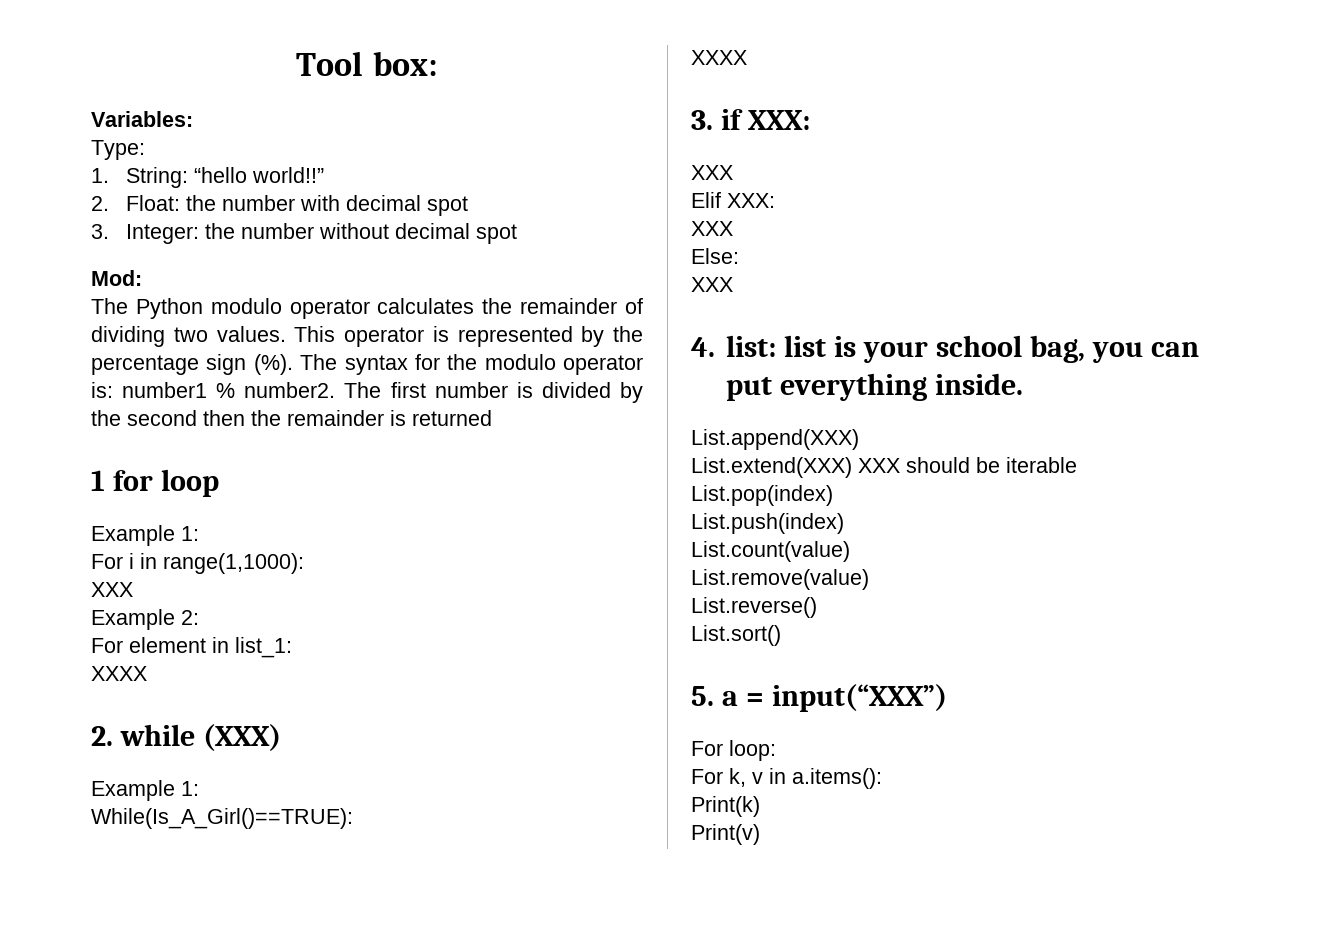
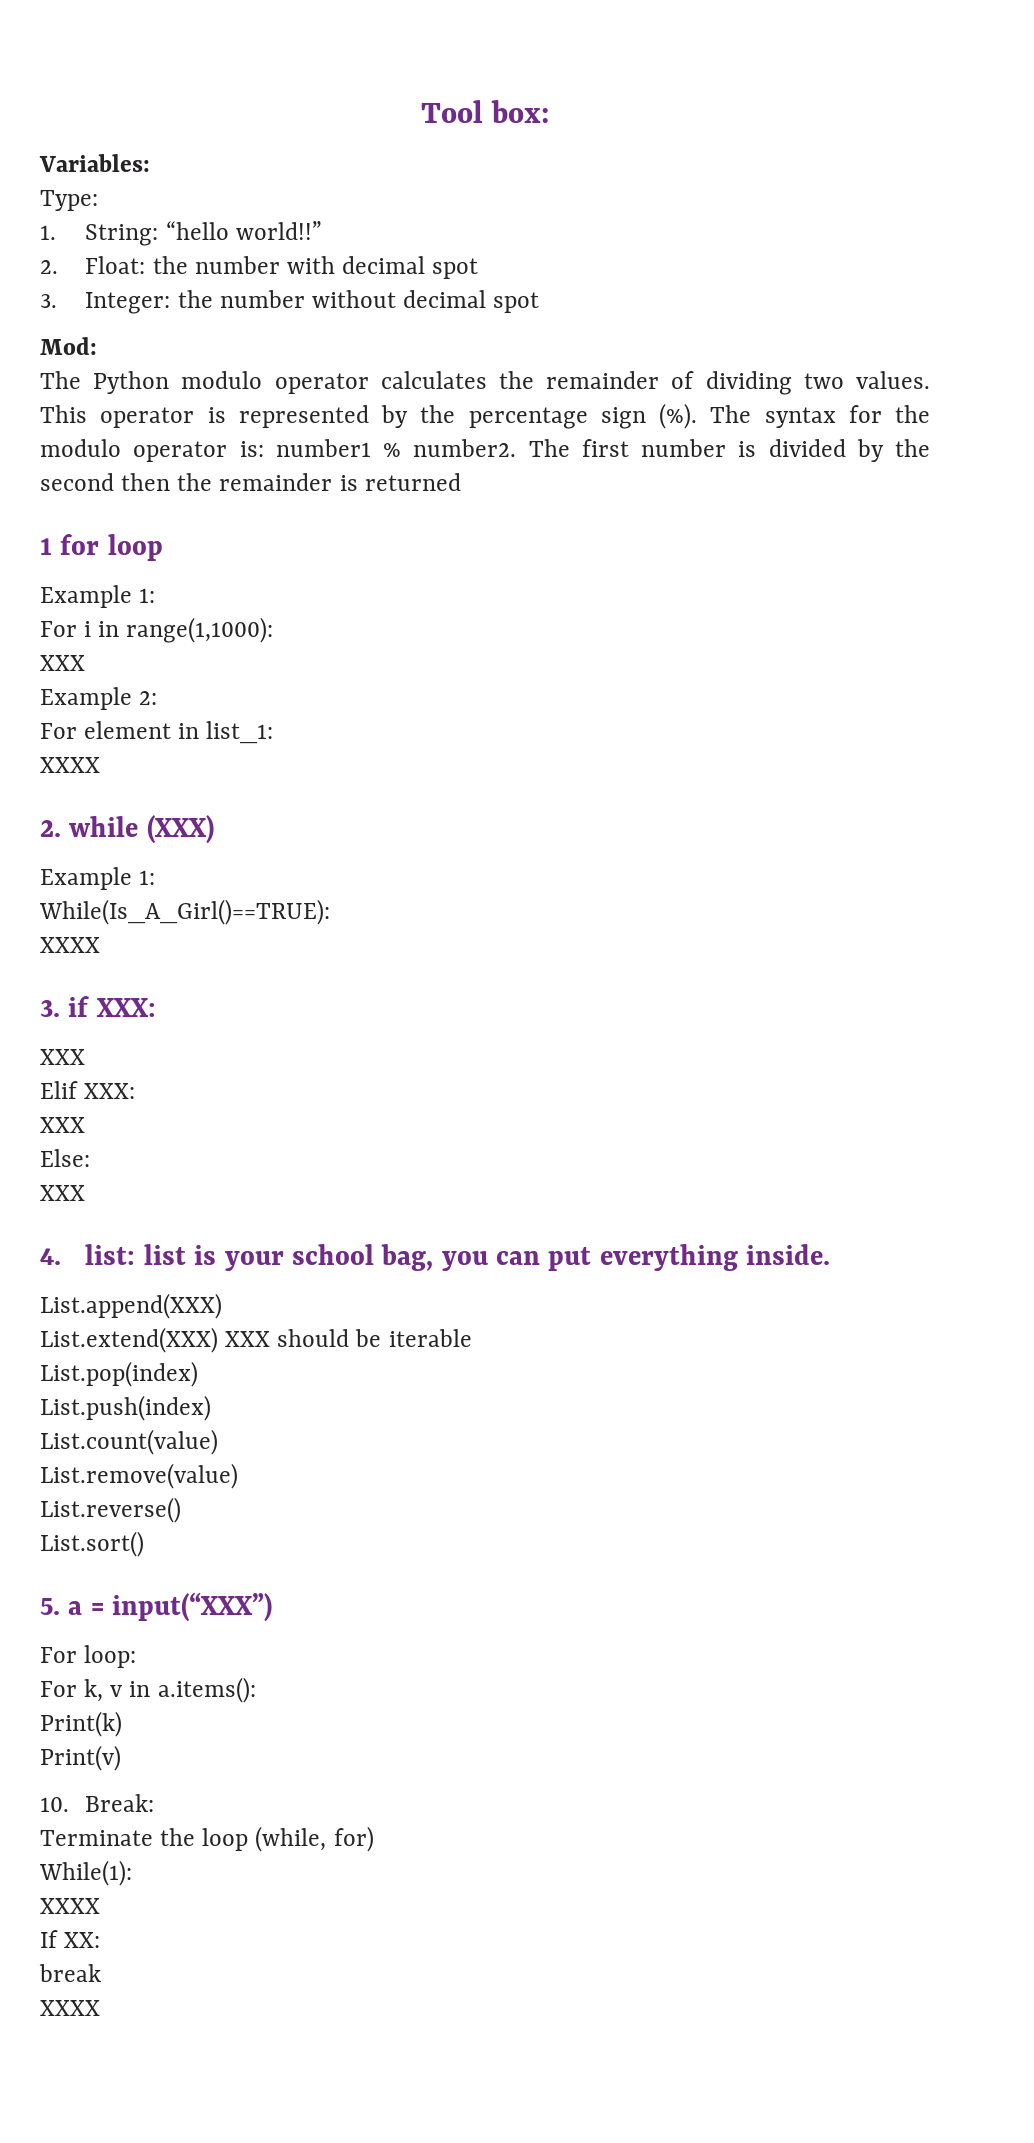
+ 10. Break:
+ Terminate the loop (while, for)
+ While(1):
+ XXXX
+ If XX:
+ break
+ XXXX

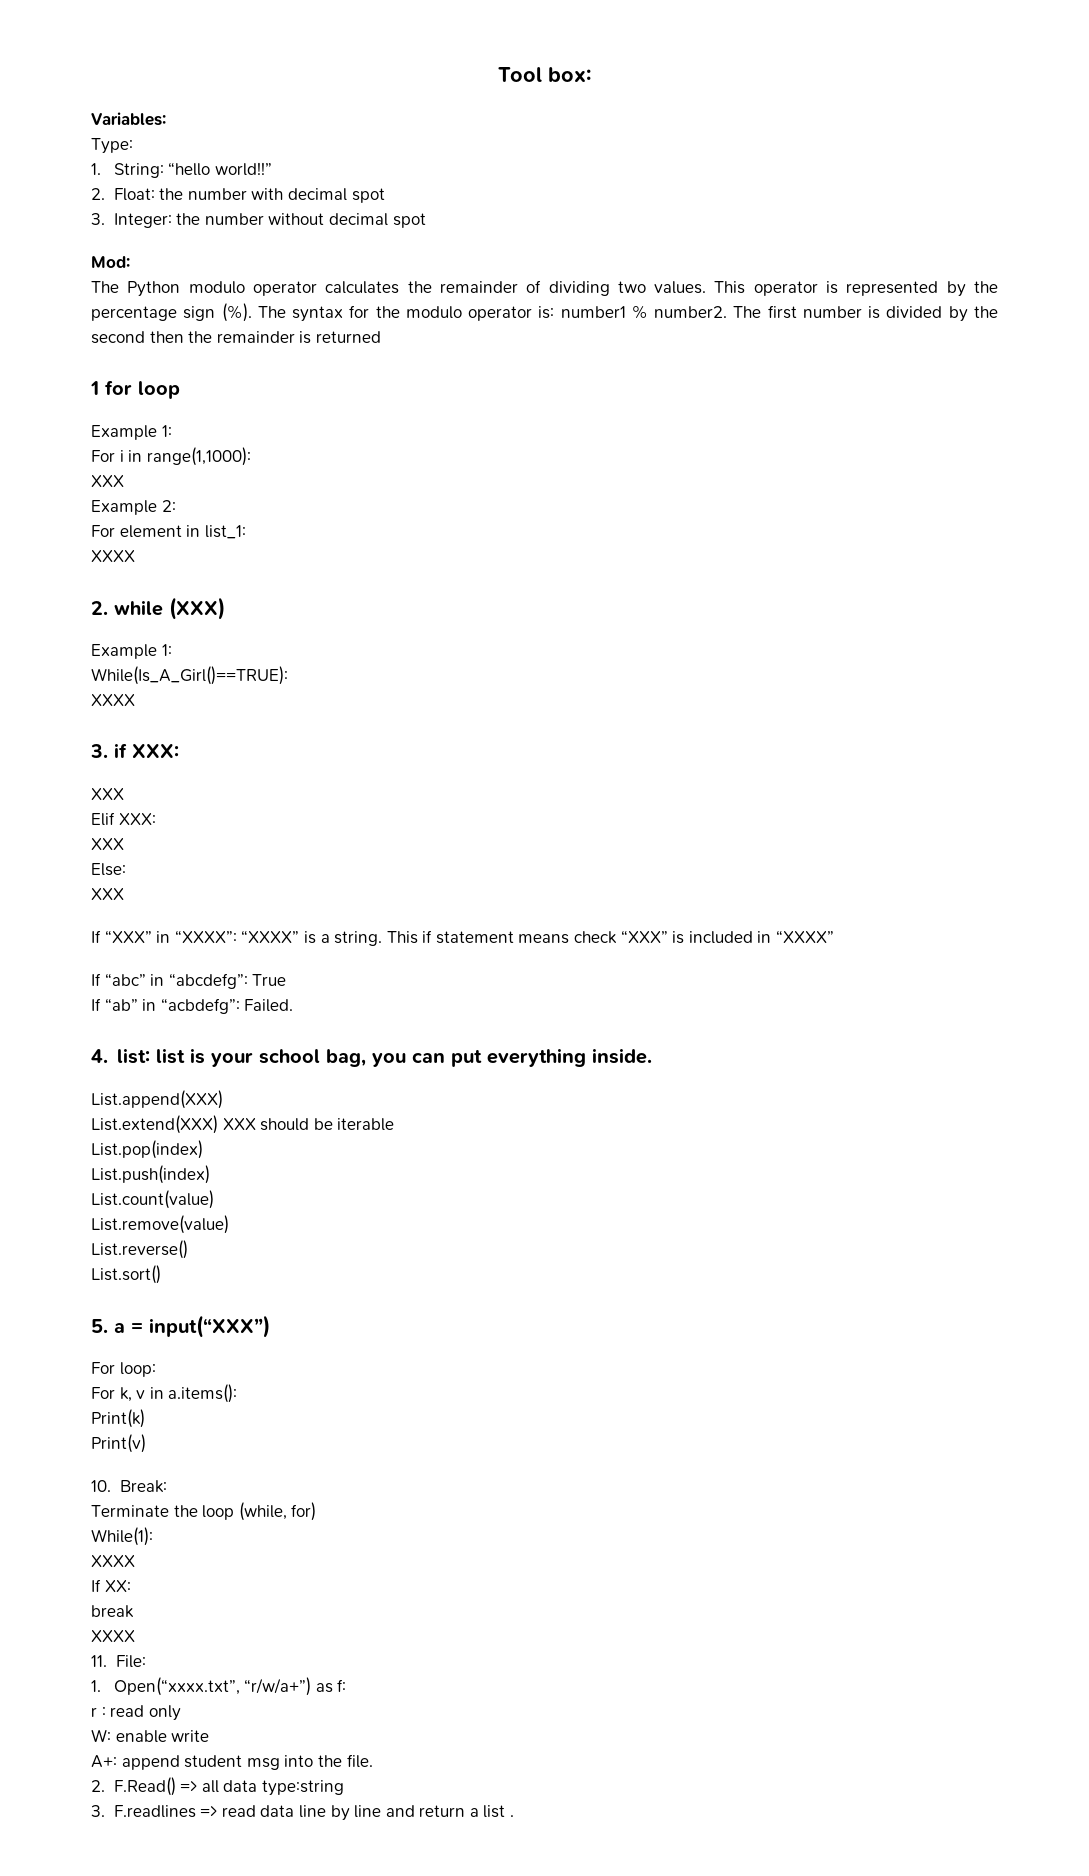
+ If “XXX” in “XXXX”: “XXXX” is a string. This if statement means check “XXX” is included in “XXXX”
+ If “abc” in “abcdefg”: True
+ If “ab” in “acbdefg”: Failed.
+ 11. File:
+ 1. Open(“xxxx.txt”, “r/w/a+”) as f:
+ r : read only
+ W: enable write
+ A+: append student msg into the file.
+ 2. F.Read() => all data type:string
+ 3. F.readlines => read data line by line and return a list .

